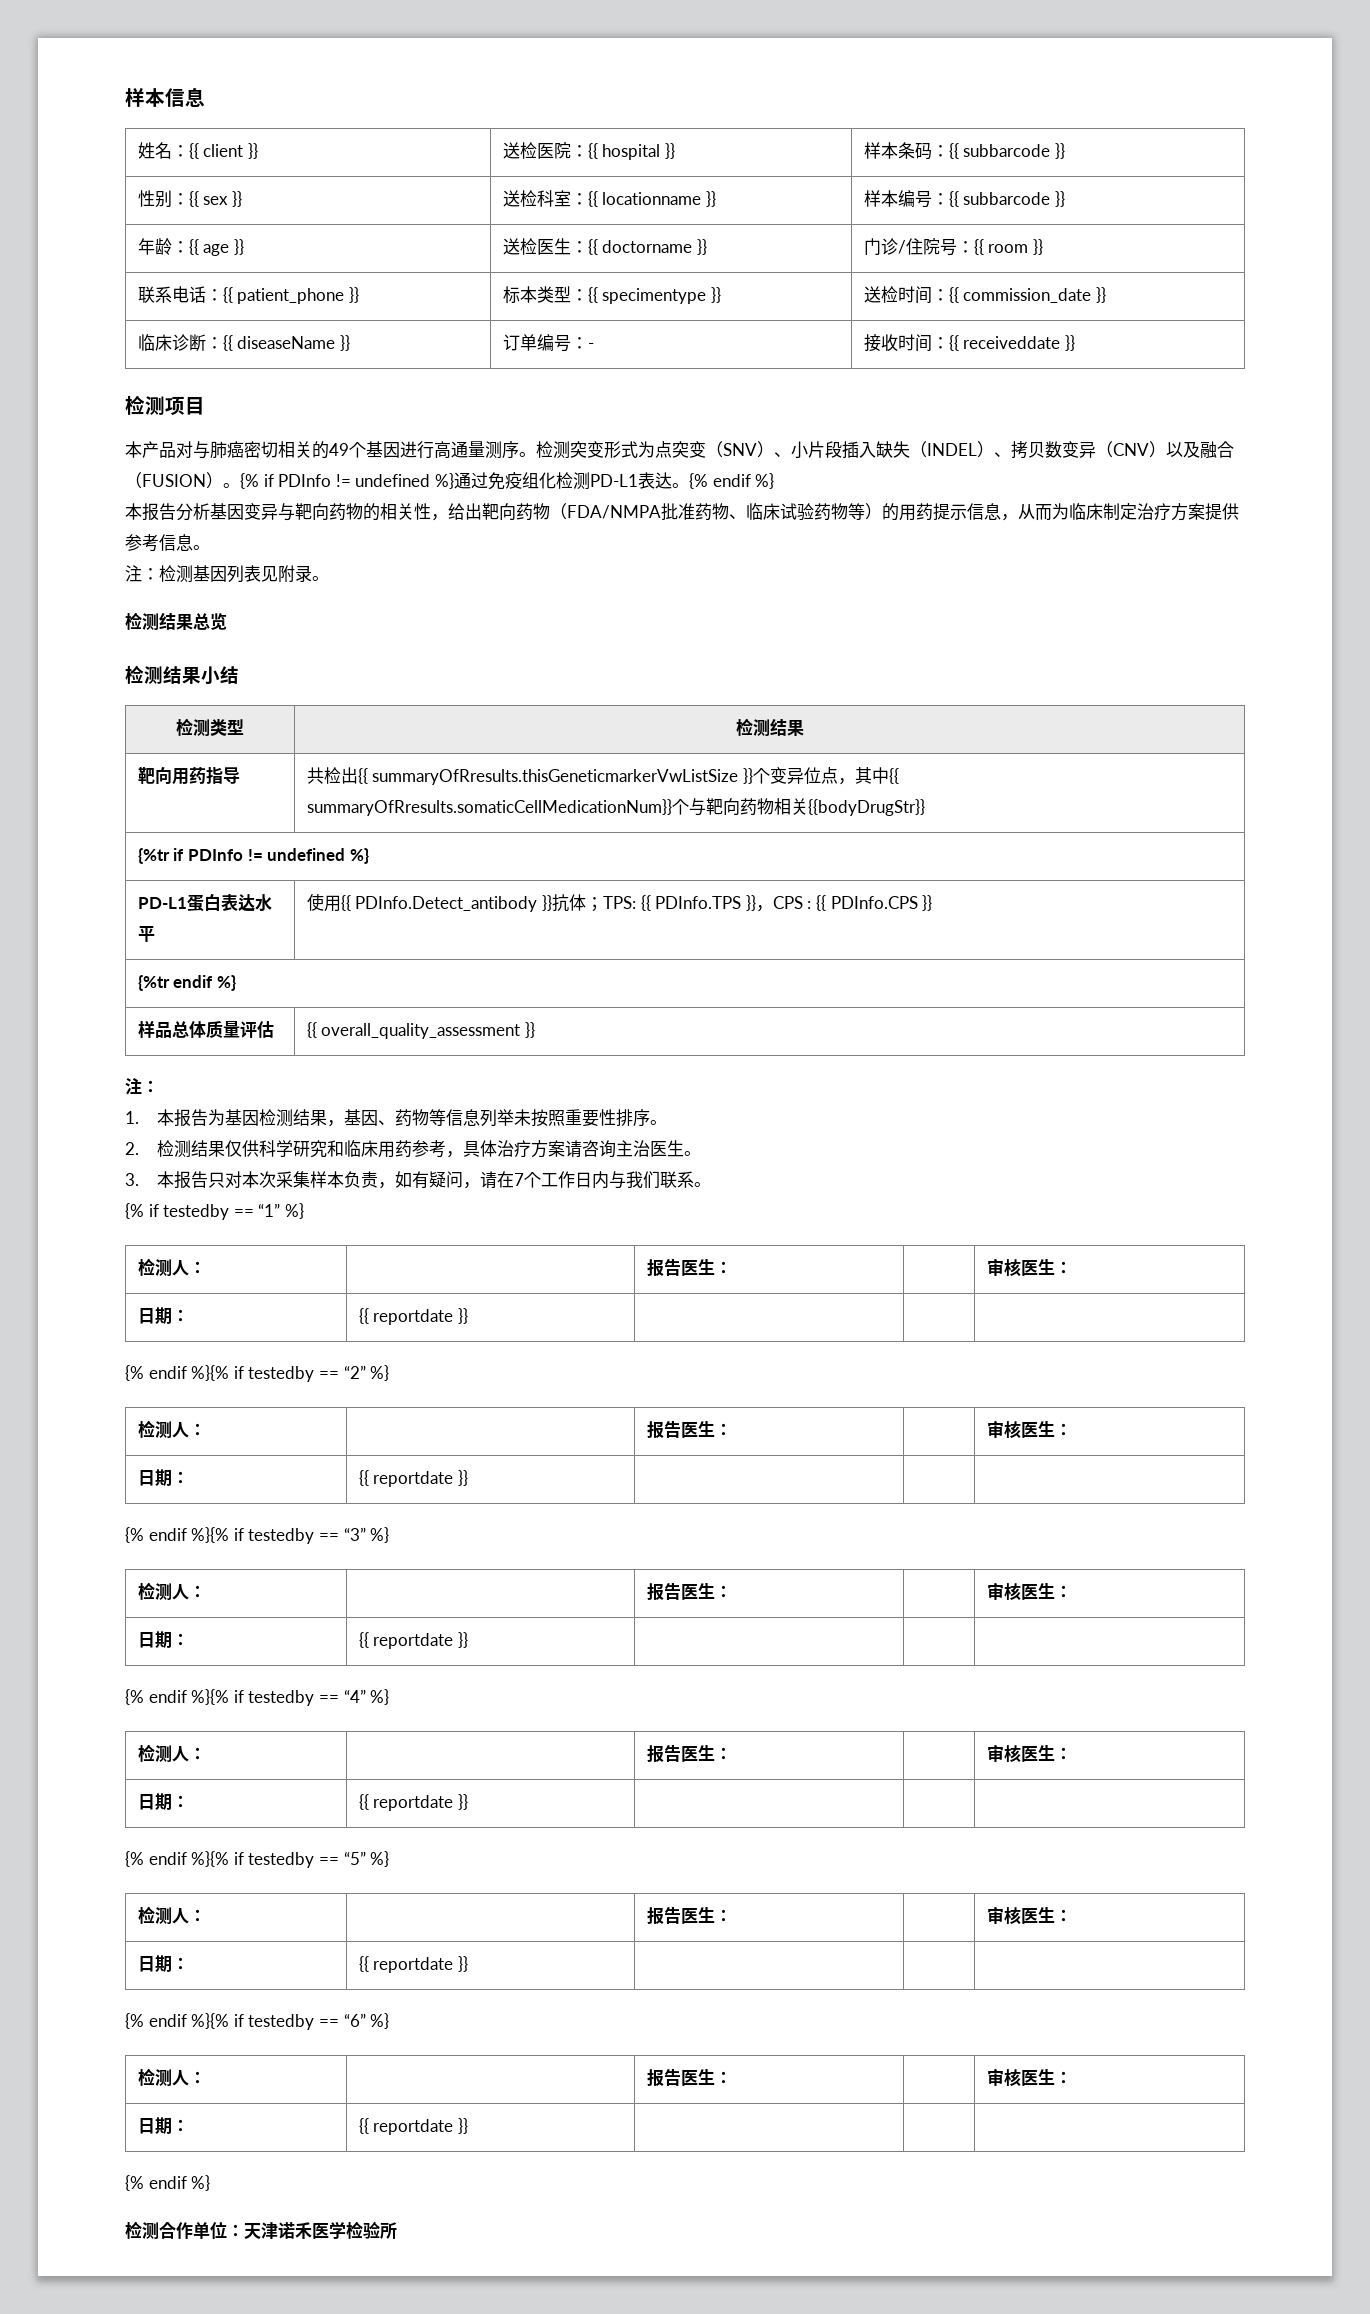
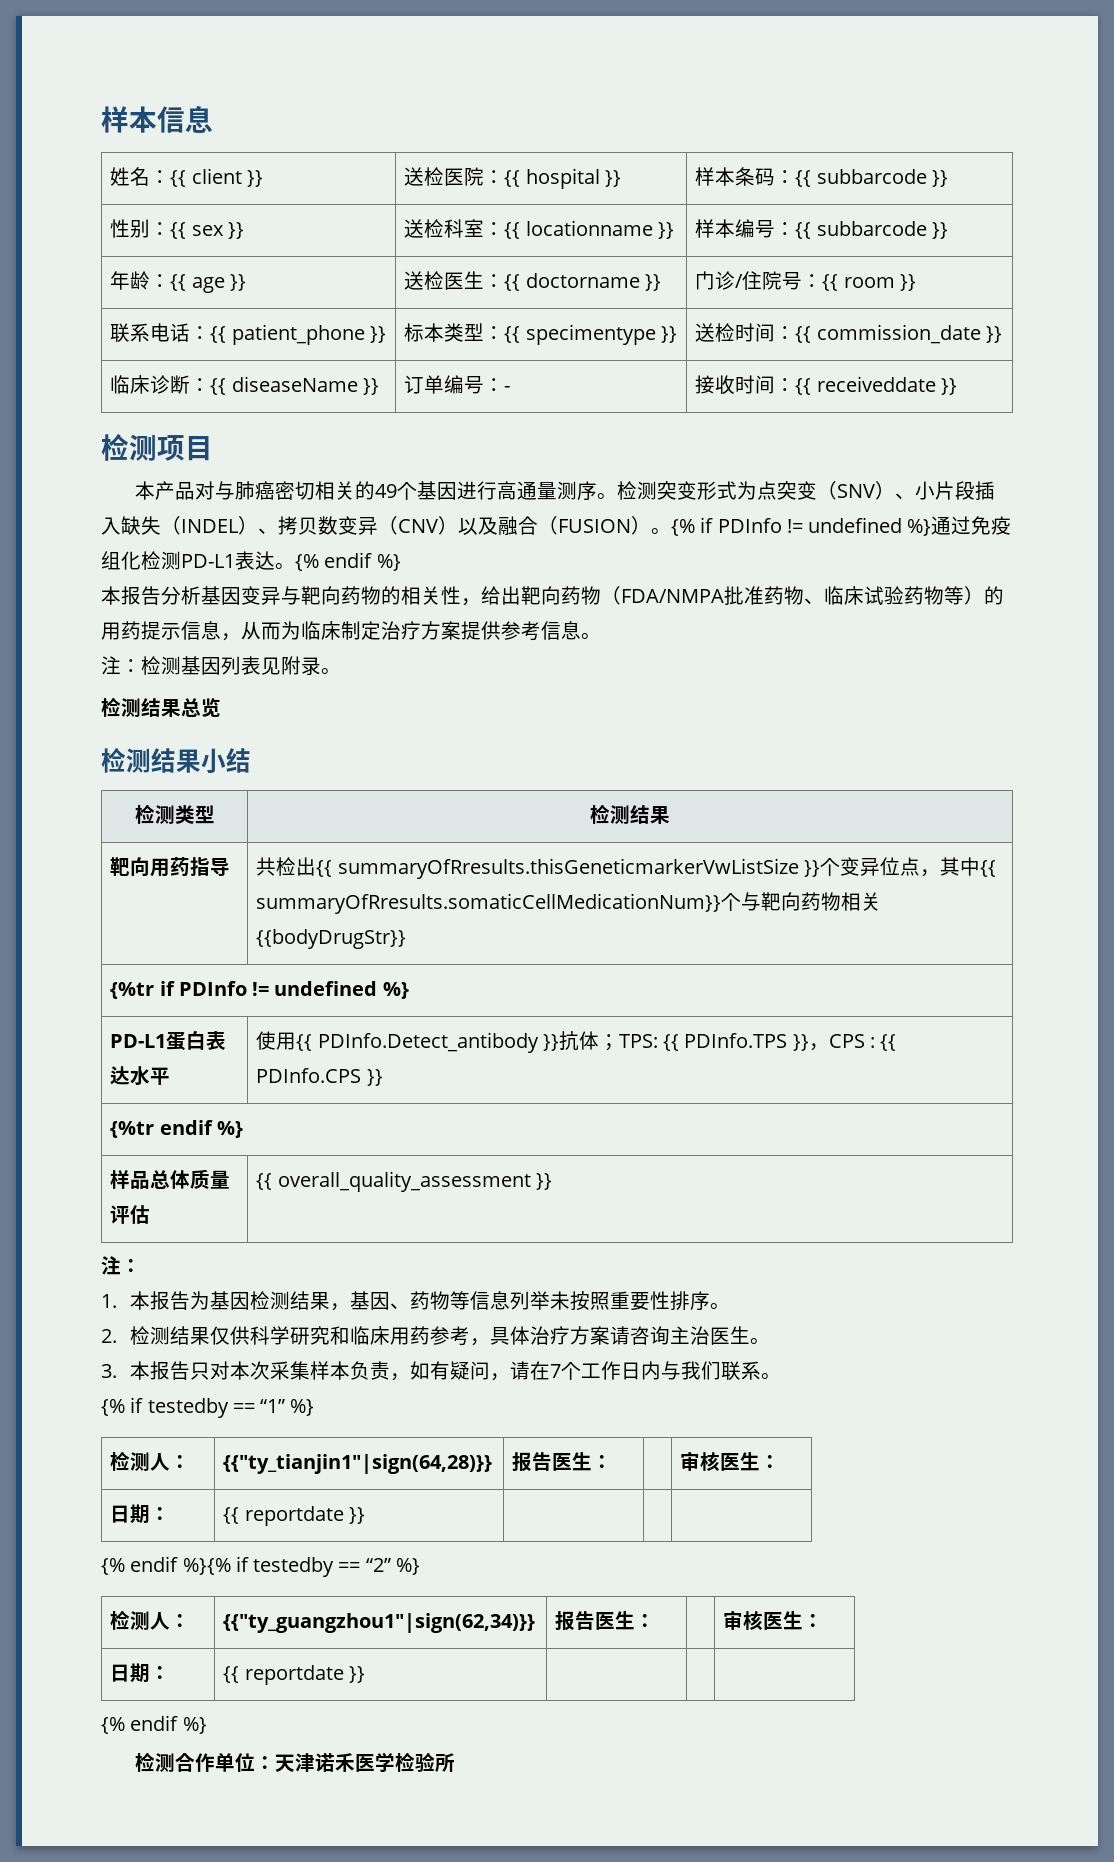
  {% if testedby == “1” %}
- 检测人： | | 报告医生： | | 审核医生：
+ 检测人： | {{"ty_tianjin1"|sign(64,28)}} | 报告医生： | | 审核医生：
  {% endif %}{% if testedby == “2” %}
- 检测人： | | 报告医生： | | 审核医生：
- 日期： | {{ reportdate }} | | |
- {% endif %}{% if testedby == “3” %}
- 检测人： | | 报告医生： | | 审核医生：
- 日期： | {{ reportdate }} | | |
- {% endif %}{% if testedby == “4” %}
- 检测人： | | 报告医生： | | 审核医生：
- 日期： | {{ reportdate }} | | |
- {% endif %}{% if testedby == “5” %}
- 检测人： | | 报告医生： | | 审核医生：
- 日期： | {{ reportdate }} | | |
- {% endif %}{% if testedby == “6” %}
- 检测人： | | 报告医生： | | 审核医生：
+ 检测人： | {{"ty_guangzhou1"|sign(62,34)}} | 报告医生： | | 审核医生：

